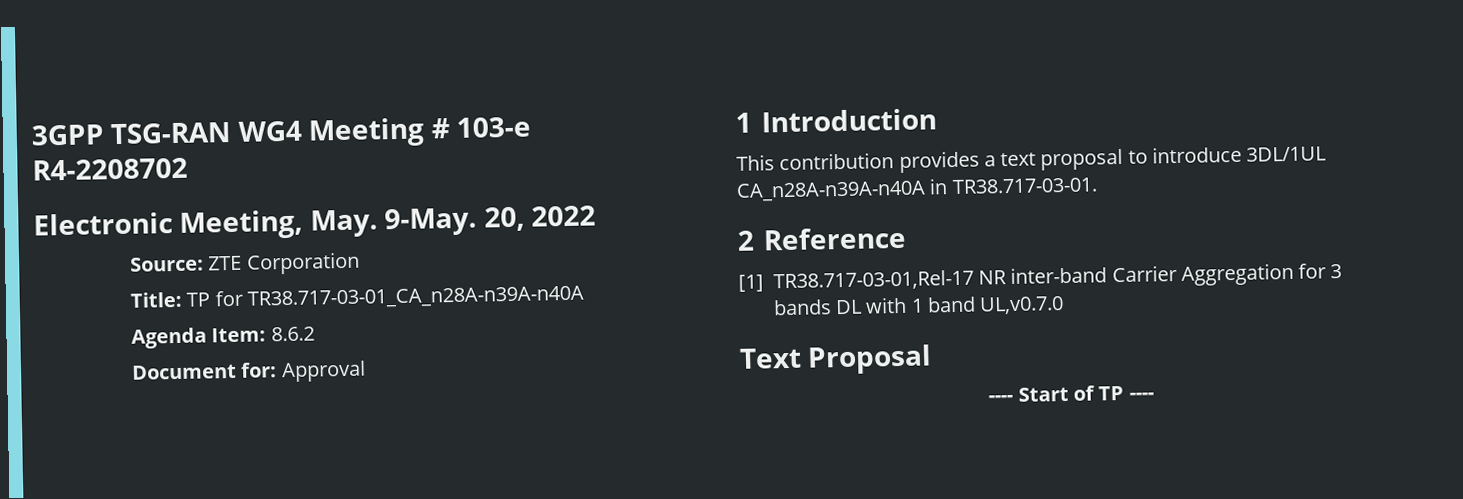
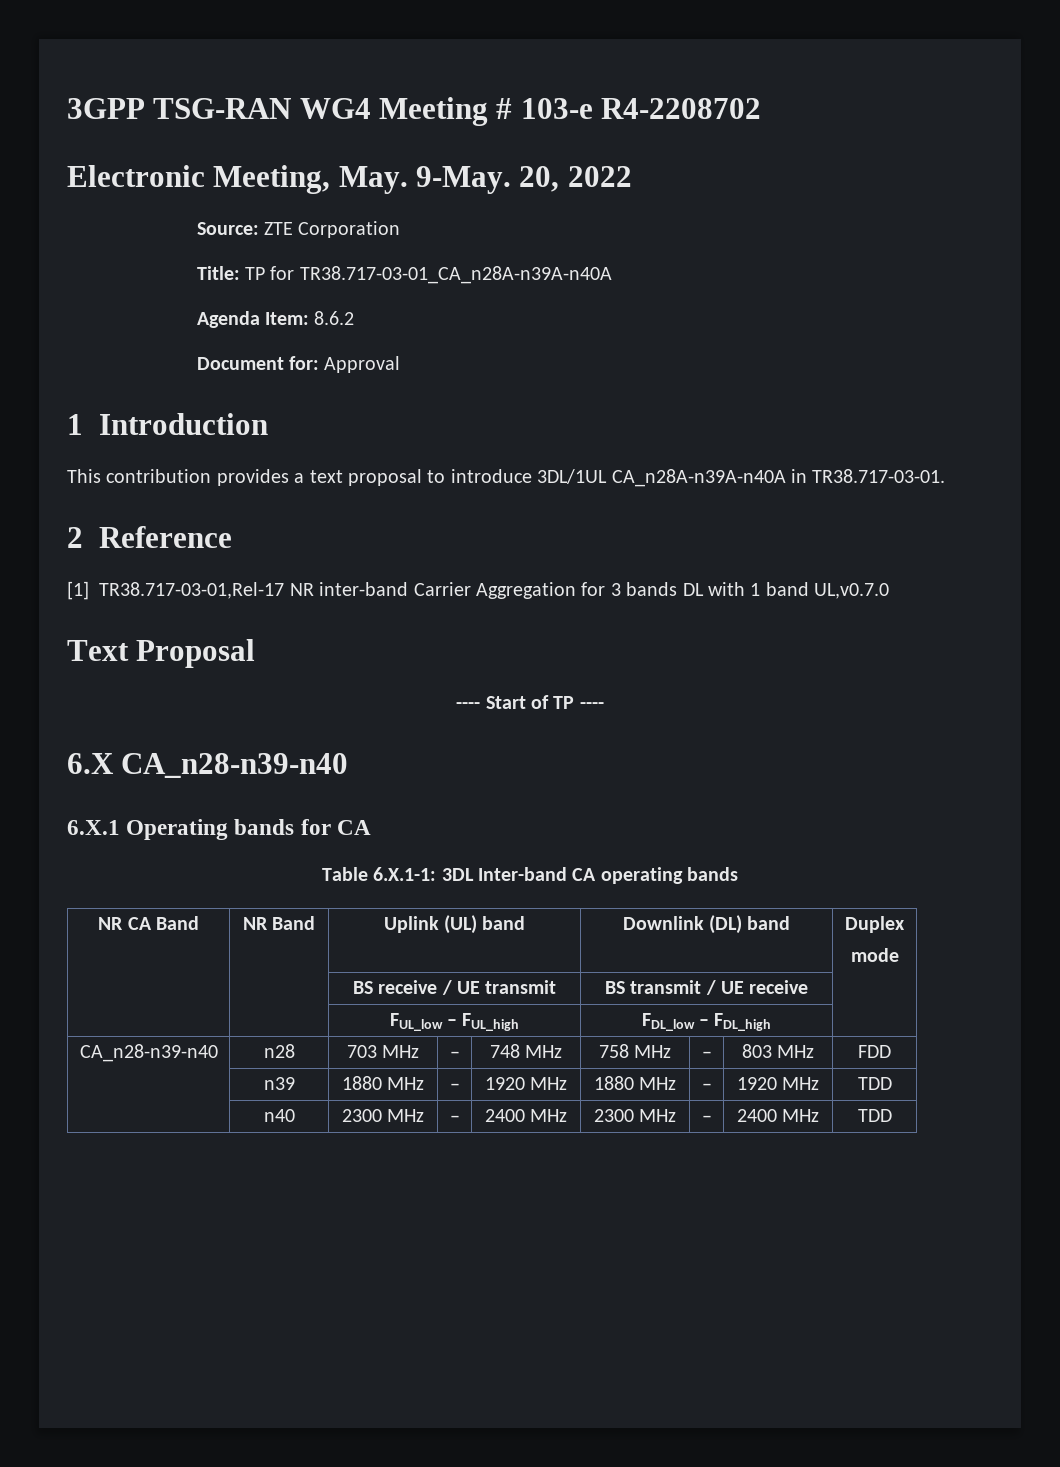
+ 6.X CA_n28-n39-n40
+ 6.X.1 Operating bands for CA
+ Table 6.X.1-1: 3DL Inter-band CA operating bands
+ NR CA Band | NR Band | Uplink (UL) band | Downlink (DL) band | Duplex
+ mode
+ | | BS receive / UE transmit | BS transmit / UE receive |
+ | | FUL_low – FUL_high | FDL_low – FDL_high |
+ CA_n28-n39-n40 | n28 | 703 MHz | – | 748 MHz | 758 MHz | – | 803 MHz | FDD
+ | n39 | 1880 MHz | – | 1920 MHz | 1880 MHz | – | 1920 MHz | TDD
+ | n40 | 2300 MHz | – | 2400 MHz | 2300 MHz | – | 2400 MHz | TDD

